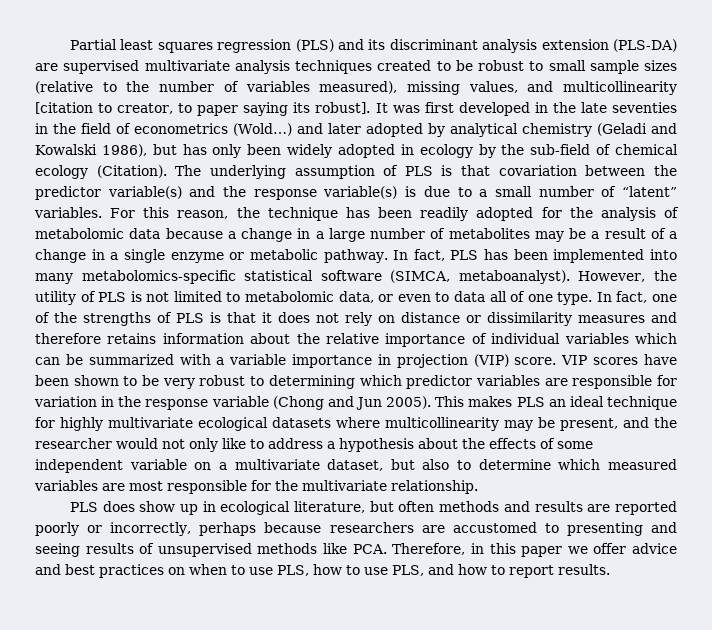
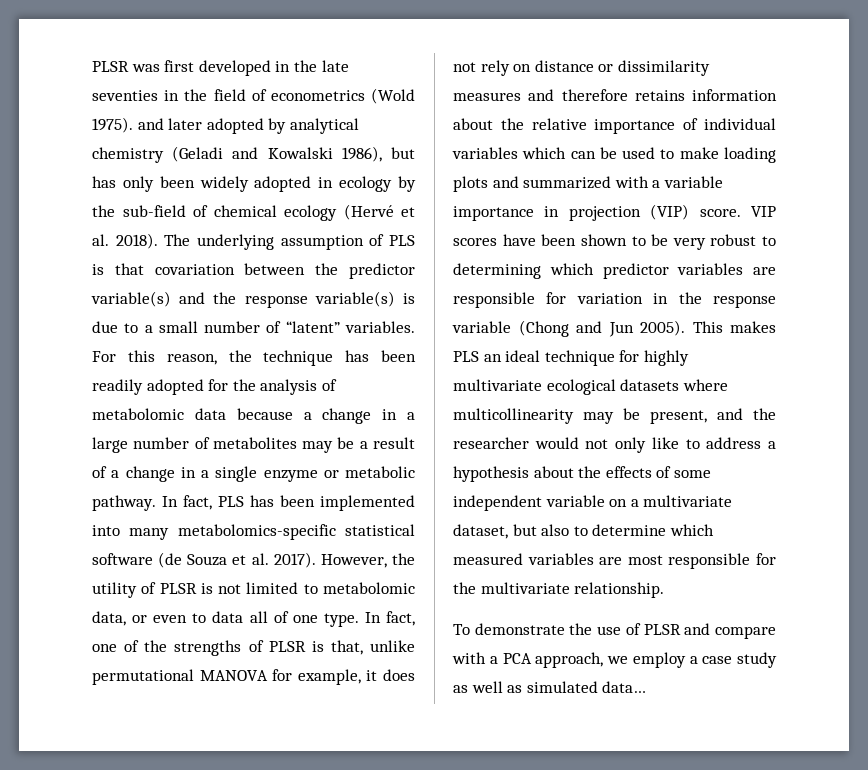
- Partial least squares regression (PLS) and its discriminant analysis extension (PLS-DA) are supervised multivariate analysis techniques created to be robust to small sample sizes (relative to the number of variables measured), missing values, and multicollinearity [citation to creator, to paper saying its robust]. It was first developed in the late seventies in the field of econometrics (Wold…) and later adopted by analytical chemistry (Geladi and Kowalski 1986), but has only been widely adopted in ecology by the sub-field of chemical ecology (Citation).
+ PLSR was first developed in the late seventies in the field of econometrics (Wold 1975). and later adopted by analytical chemistry (Geladi and Kowalski 1986), but has only been widely adopted in ecology by the sub-field of chemical ecology (Hervé et al. 2018).
- In fact, PLS has been implemented into many metabolomics-specific statistical software (SIMCA, metaboanalyst).
+ In fact, PLS has been implemented into many metabolomics-specific statistical software (de Souza et al. 2017).
- However, the utility of PLS is not limited to metabolomic data, or even to data all of one type.
+ However, the utility of PLSR is not limited to metabolomic data, or even to data all of one type.
- In fact, one of the strengths of PLS is that it does not rely on distance or dissimilarity measures and therefore retains information about the relative importance of individual variables which can be summarized with a variable importance in projection (VIP) score.
+ In fact, one of the strengths of PLSR is that, unlike permutational MANOVA for example, it does not rely on distance or dissimilarity measures and therefore retains information about the relative importance of individual variables which can be used to make loading plots and summarized with a variable importance in projection (VIP) score.
- PLS does show up in ecological literature, but often methods and results are reported poorly or incorrectly, perhaps because researchers are accustomed to presenting and seeing results of unsupervised methods like PCA. Therefore, in this paper we offer advice and best practices on when to use PLS, how to use PLS, and how to report results.
+ To demonstrate the use of PLSR and compare with a PCA approach, we employ a case study as well as simulated data…

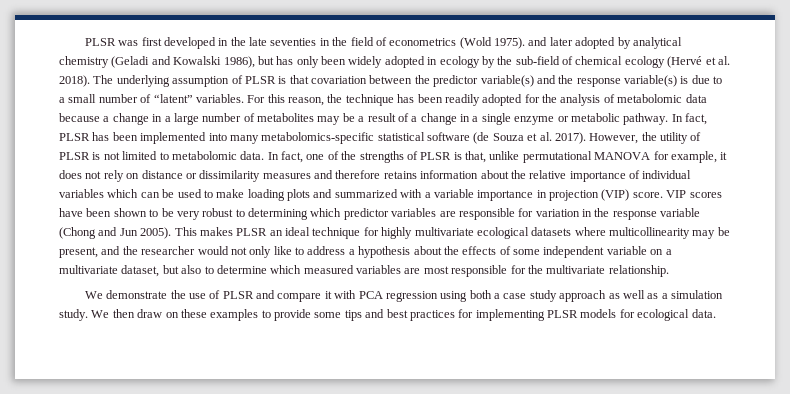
- The underlying assumption of PLS is that covariation between the predictor variable(s) and the response variable(s) is due to a small number of “latent” variables.
+ The underlying assumption of PLSR is that covariation between the predictor variable(s) and the response variable(s) is due to a small number of “latent” variables.
- In fact, PLS has been implemented into many metabolomics-specific statistical software (de Souza et al. 2017).
+ In fact, PLSR has been implemented into many metabolomics-specific statistical software (de Souza et al. 2017).
- However, the utility of PLSR is not limited to metabolomic data, or even to data all of one type.
+ However, the utility of PLSR is not limited to metabolomic data.
- This makes PLS an ideal technique for highly multivariate ecological datasets where multicollinearity may be present, and the researcher would not only like to address a hypothesis about the effects of some independent variable on a multivariate dataset, but also to determine which measured variables are most responsible for the multivariate relationship.
+ This makes PLSR an ideal technique for highly multivariate ecological datasets where multicollinearity may be present, and the researcher would not only like to address a hypothesis about the effects of some independent variable on a multivariate dataset, but also to determine which measured variables are most responsible for the multivariate relationship.
- To demonstrate the use of PLSR and compare with a PCA approach, we employ a case study as well as simulated data…
+ We demonstrate the use of PLSR and compare it with PCA regression using both a case study approach as well as a simulation study. We then draw on these examples to provide some tips and best practices for implementing PLSR models for ecological data.

